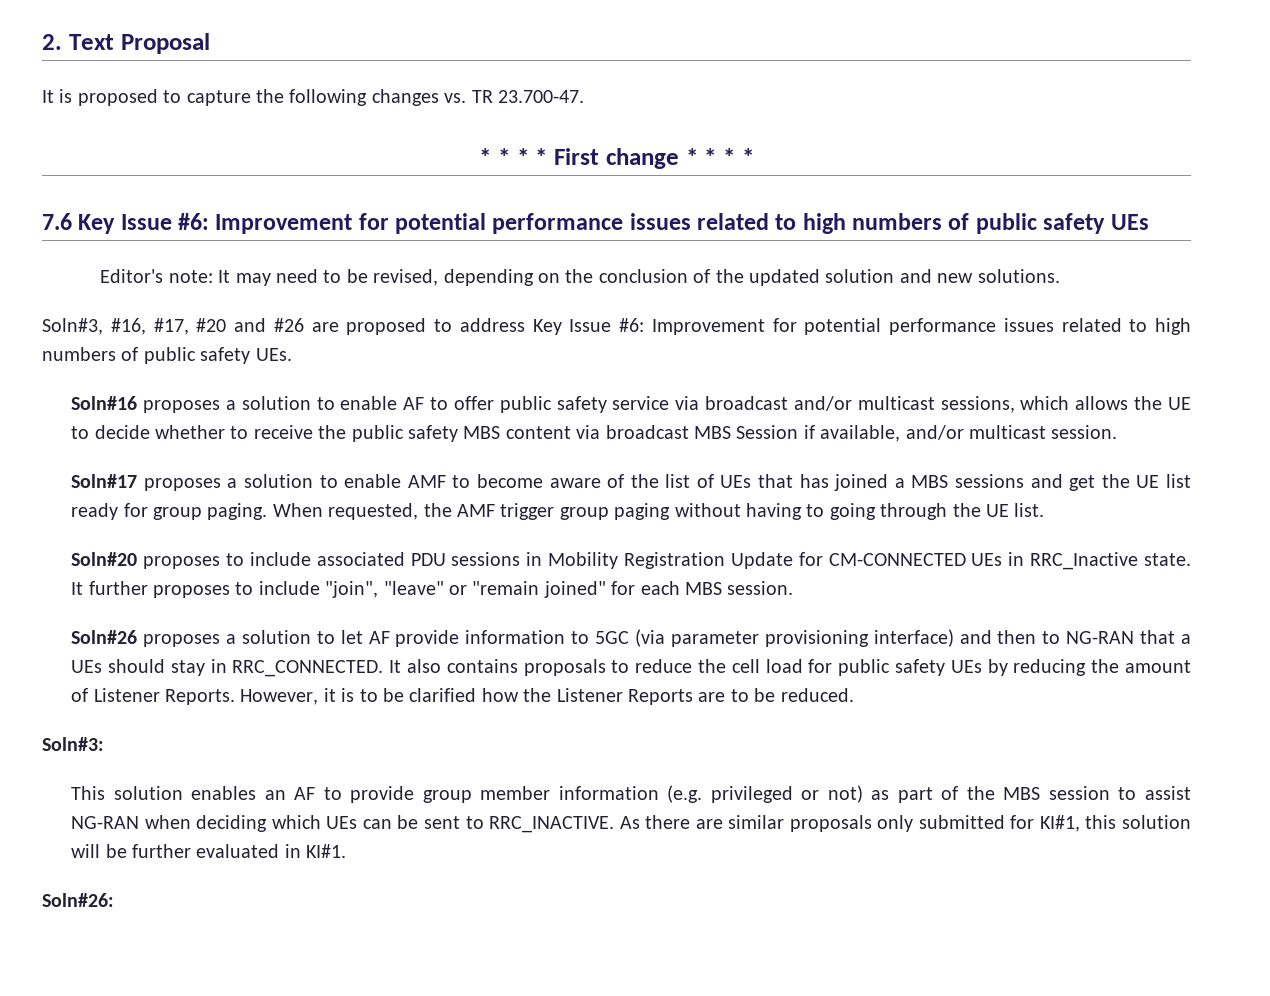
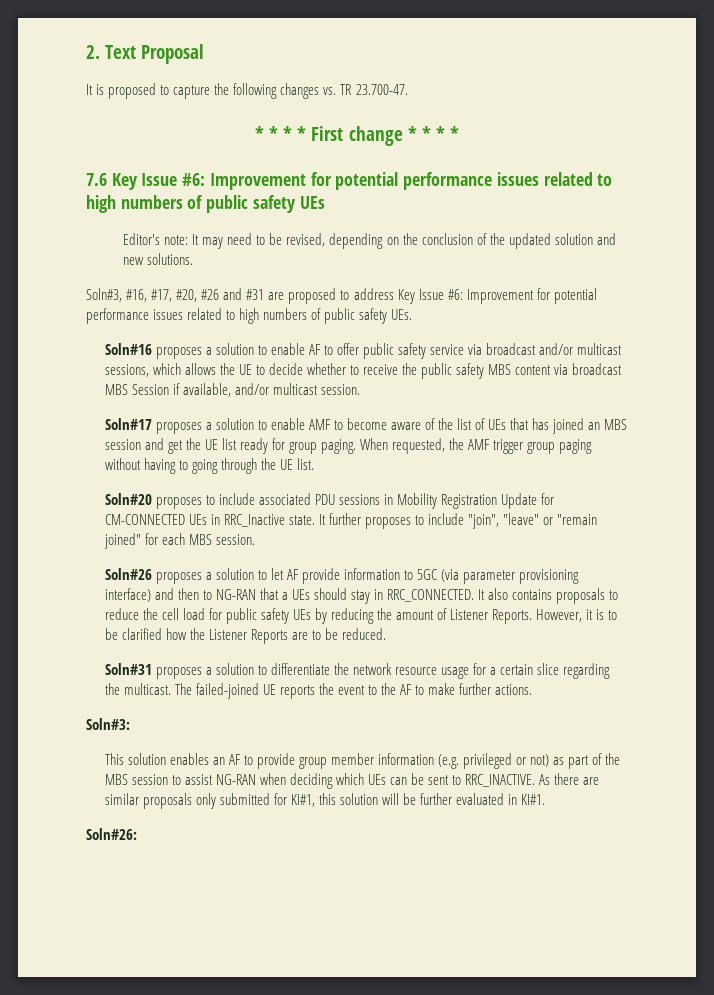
- Soln#3, #16, #17, #20 and #26 are proposed to address Key Issue #6: Improvement for potential performance issues related to high numbers of public safety UEs.
+ Soln#3, #16, #17, #20, #26 and #31 are proposed to address Key Issue #6: Improvement for potential performance issues related to high numbers of public safety UEs.
- Soln#17 proposes a solution to enable AMF to become aware of the list of UEs that has joined a MBS sessions and get the UE list ready for group paging.
+ Soln#17 proposes a solution to enable AMF to become aware of the list of UEs that has joined an MBS session and get the UE list ready for group paging.
+ Soln#31 proposes a solution to differentiate the network resource usage for a certain slice regarding the multicast. The failed-joined UE reports the event to the AF to make further actions.

